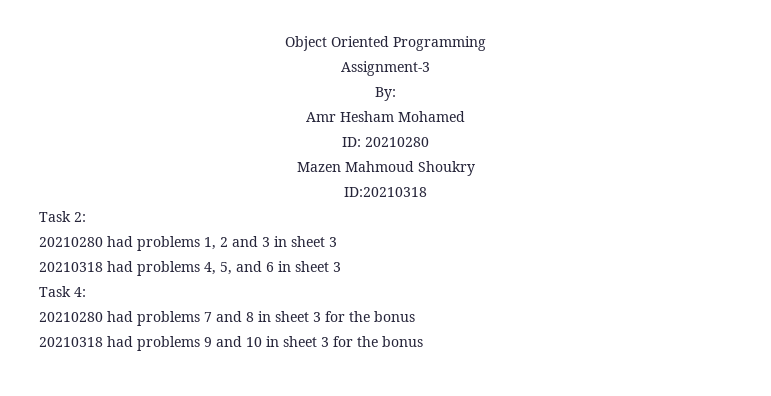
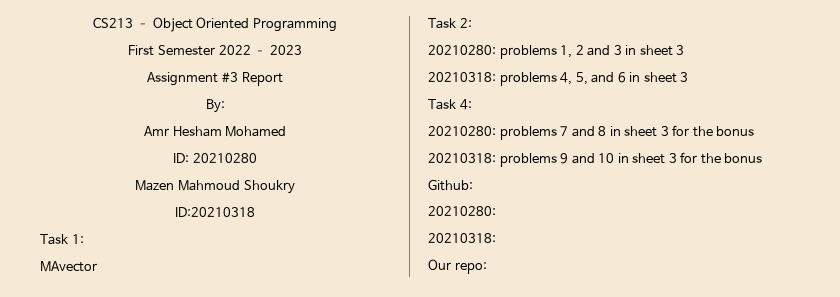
- Object Oriented Programming
+ CS213 – Object Oriented Programming
- Assignment-3
+ First Semester 2022 – 2023
+ Assignment #3 Report
+ Task 1:
+ MAvector
- 20210280 had problems 1, 2 and 3 in sheet 3
+ 20210280: problems 1, 2 and 3 in sheet 3
- 20210318 had problems 4, 5, and 6 in sheet 3
+ 20210318: problems 4, 5, and 6 in sheet 3
- 20210280 had problems 7 and 8 in sheet 3 for the bonus
+ 20210280: problems 7 and 8 in sheet 3 for the bonus
- 20210318 had problems 9 and 10 in sheet 3 for the bonus
+ 20210318: problems 9 and 10 in sheet 3 for the bonus
+ Github:
+ 20210280:
+ 20210318:
+ Our repo:

